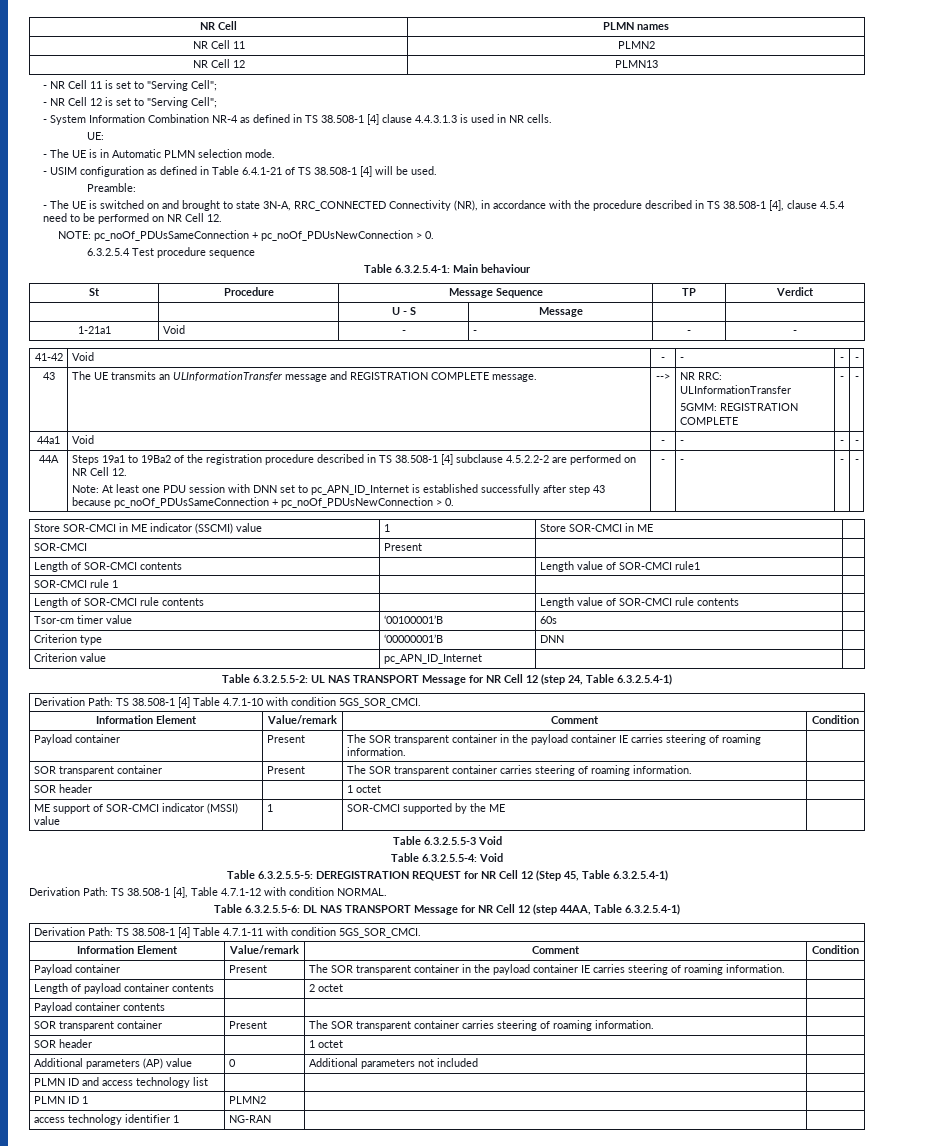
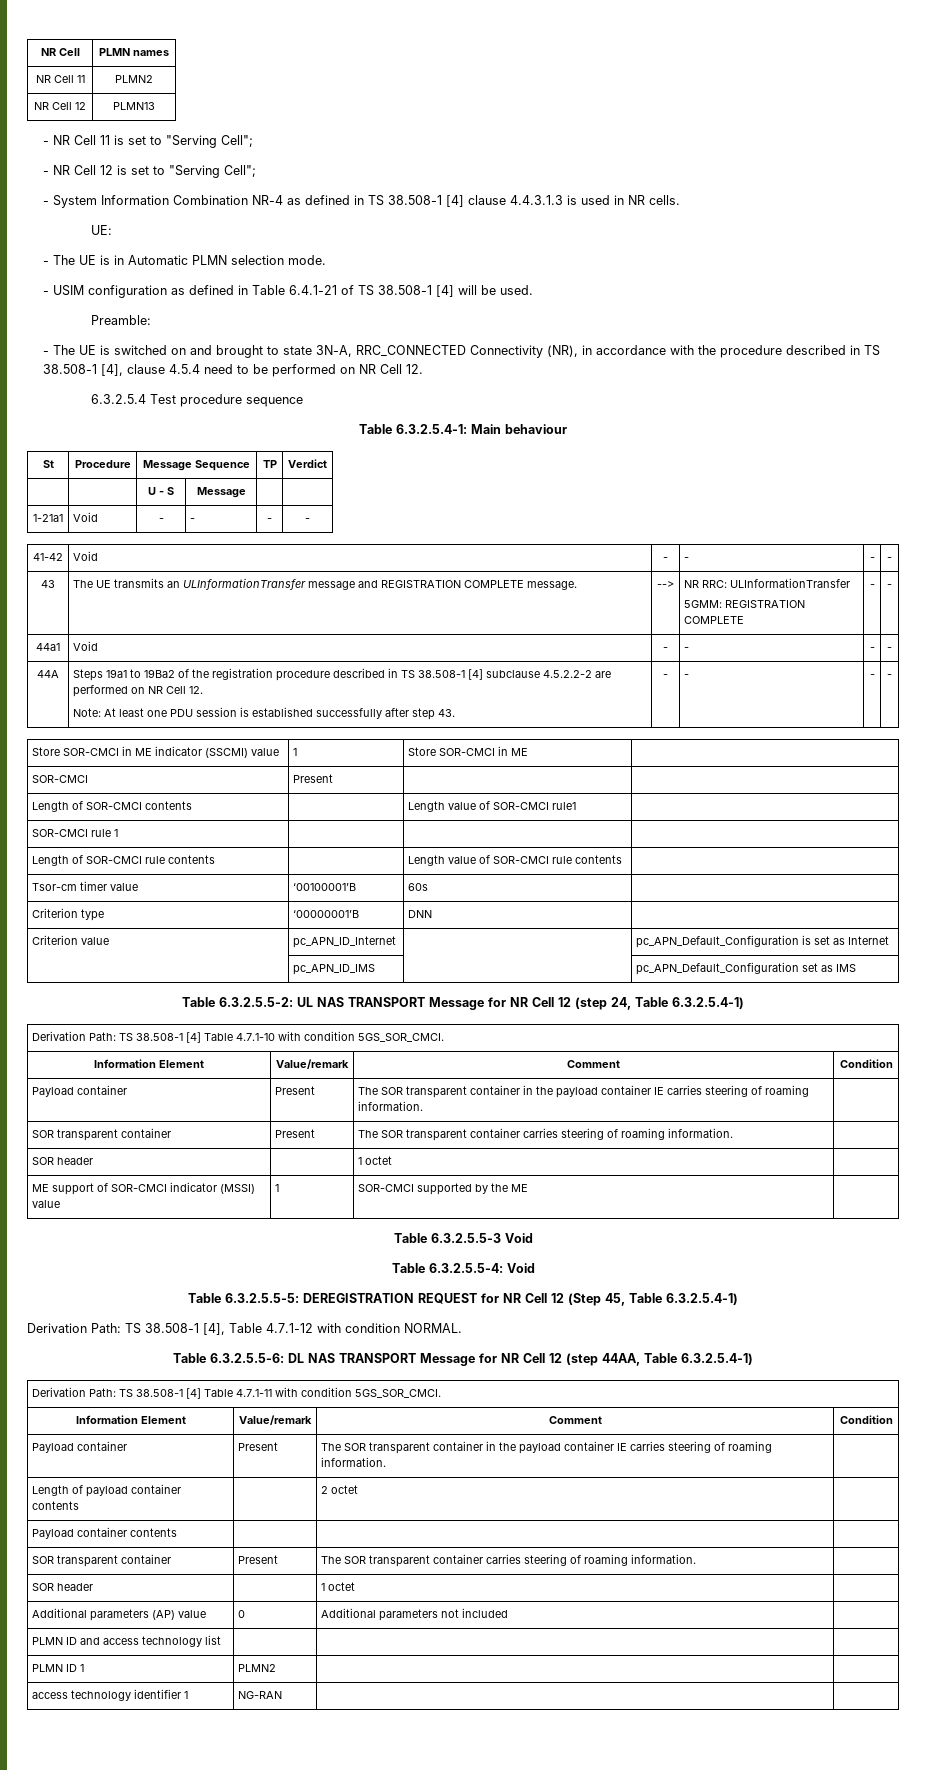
- NOTE: pc_noOf_PDUsSameConnection + pc_noOf_PDUsNewConnection > 0.
- Note: At least one PDU session with DNN set to pc_APN_ID_Internet is established successfully after step 43 because pc_noOf_PDUsSameConnection + pc_noOf_PDUsNewConnection > 0.
+ Note: At least one PDU session is established successfully after step 43.
- Criterion value | pc_APN_ID_Internet | |
+ Criterion value | pc_APN_ID_Internet | | pc_APN_Default_Configuration is set as Internet
+ | pc_APN_ID_IMS | | pc_APN_Default_Configuration set as IMS

